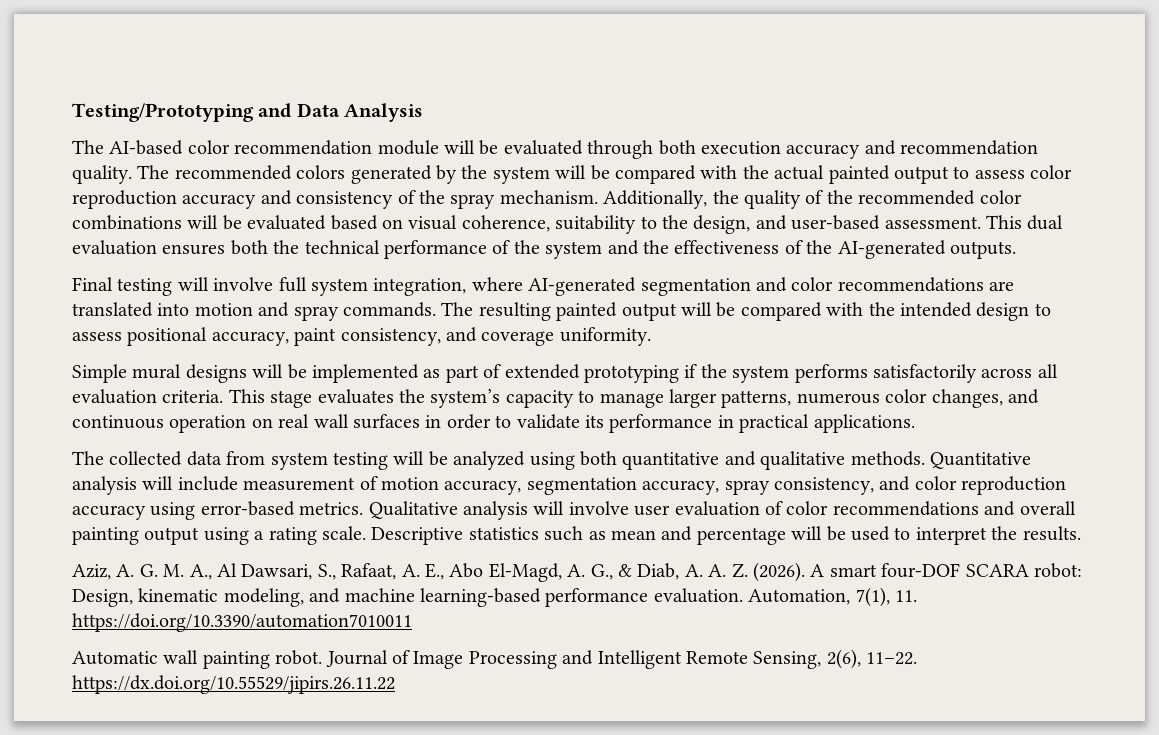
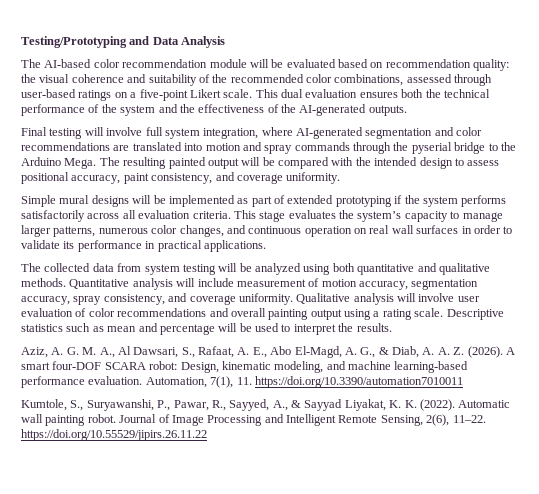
- The AI-based color recommendation module will be evaluated through both execution accuracy and recommendation quality. The recommended colors generated by the system will be compared with the actual painted output to assess color reproduction accuracy and consistency of the spray mechanism. Additionally, the quality of the recommended color combinations will be evaluated based on visual coherence, suitability to the design, and user-based assessment.
+ The AI-based color recommendation module will be evaluated based on recommendation quality: the visual coherence and suitability of the recommended color combinations, assessed through user-based ratings on a five-point Likert scale.
- Final testing will involve full system integration, where AI-generated segmentation and color recommendations are translated into motion and spray commands.
+ Final testing will involve full system integration, where AI-generated segmentation and color recommendations are translated into motion and spray commands through the pyserial bridge to the Arduino Mega.
- Quantitative analysis will include measurement of motion accuracy, segmentation accuracy, spray consistency, and color reproduction accuracy using error-based metrics.
+ Quantitative analysis will include measurement of motion accuracy, segmentation accuracy, spray consistency, and coverage uniformity.
+ Kumtole, S., Suryawanshi, P., Pawar, R., Sayyed, A., & Sayyad Liyakat, K. K. (2022).
- Journal of Image Processing and Intelligent Remote Sensing, 2(6), 11–22. https://dx.doi.org/10.55529/jipirs.26.11.22
+ Journal of Image Processing and Intelligent Remote Sensing, 2(6), 11–22. https://doi.org/10.55529/jipirs.26.11.22

